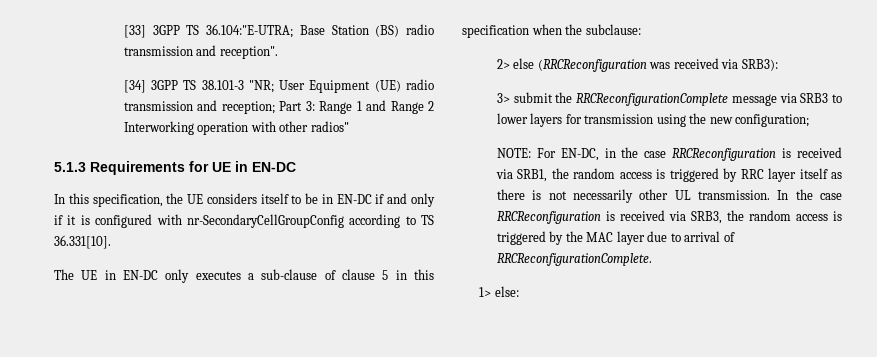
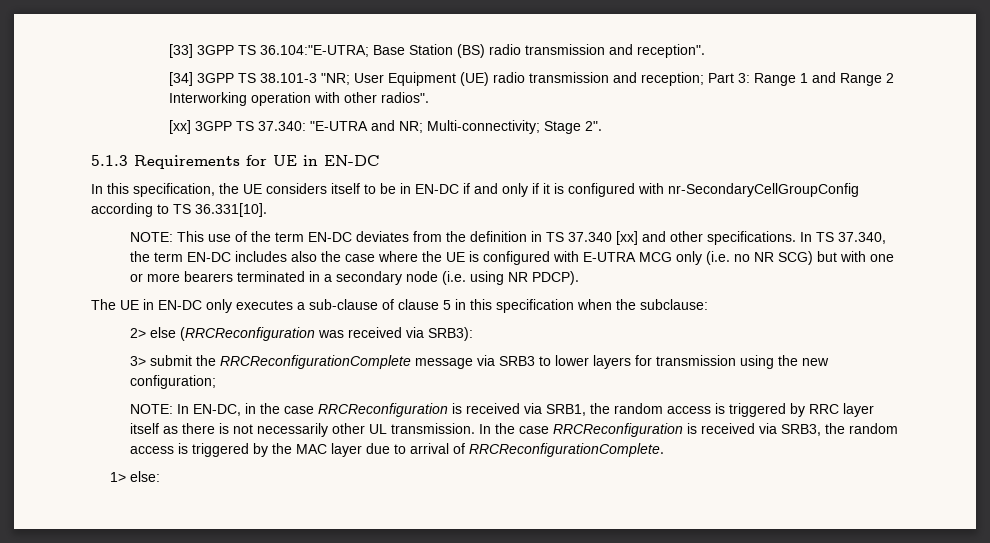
- [34] 3GPP TS 38.101-3 "NR; User Equipment (UE) radio transmission and reception; Part 3: Range 1 and Range 2 Interworking operation with other radios"
+ [34] 3GPP TS 38.101-3 "NR; User Equipment (UE) radio transmission and reception; Part 3: Range 1 and Range 2 Interworking operation with other radios".
+ [xx] 3GPP TS 37.340: "E-UTRA and NR; Multi-connectivity; Stage 2".
+ NOTE: This use of the term EN-DC deviates from the definition in TS 37.340 [xx] and other specifications. In TS 37.340, the term EN-DC includes also the case where the UE is configured with E-UTRA MCG only (i.e. no NR SCG) but with one or more bearers terminated in a secondary node (i.e. using NR PDCP).
- NOTE: For EN-DC, in the case RRCReconfiguration is received via SRB1, the random access is triggered by RRC layer itself as there is not necessarily other UL transmission.
+ NOTE: In EN-DC, in the case RRCReconfiguration is received via SRB1, the random access is triggered by RRC layer itself as there is not necessarily other UL transmission.

